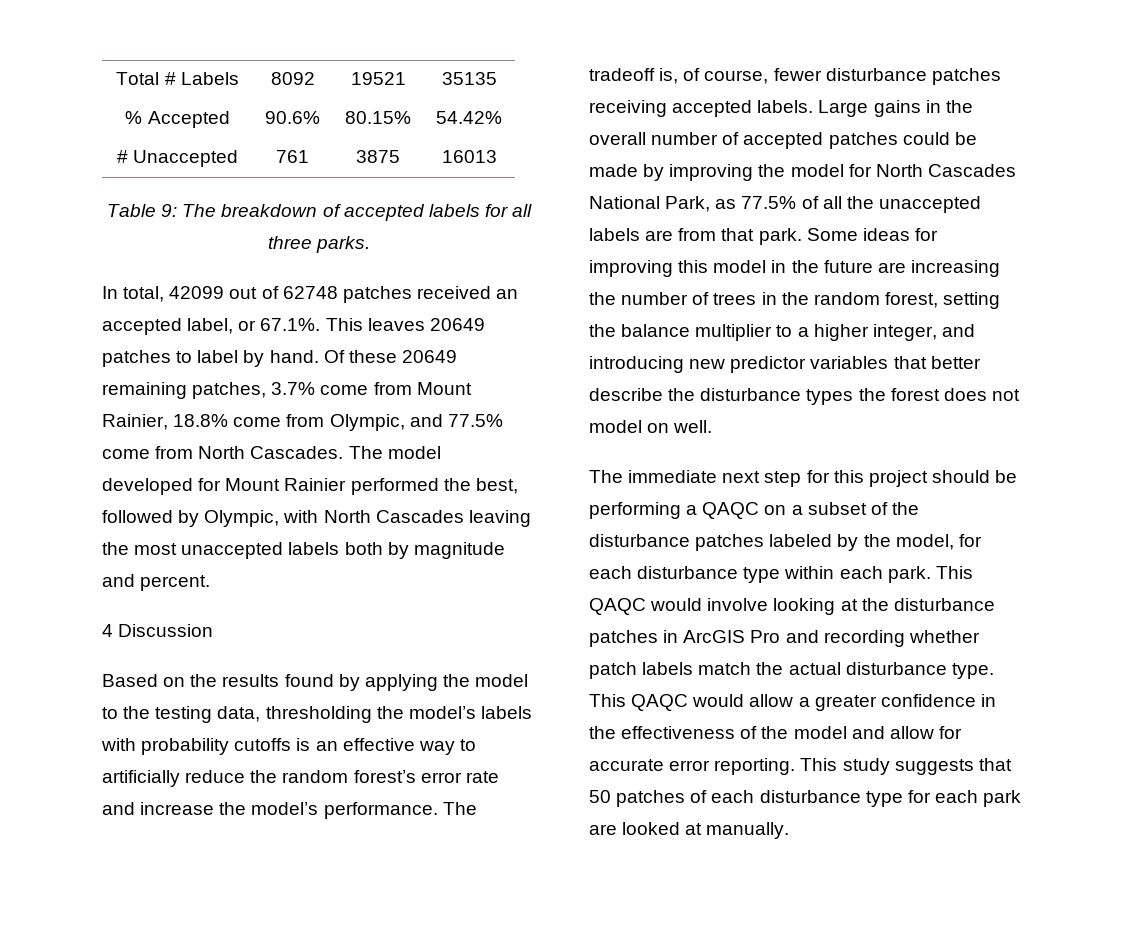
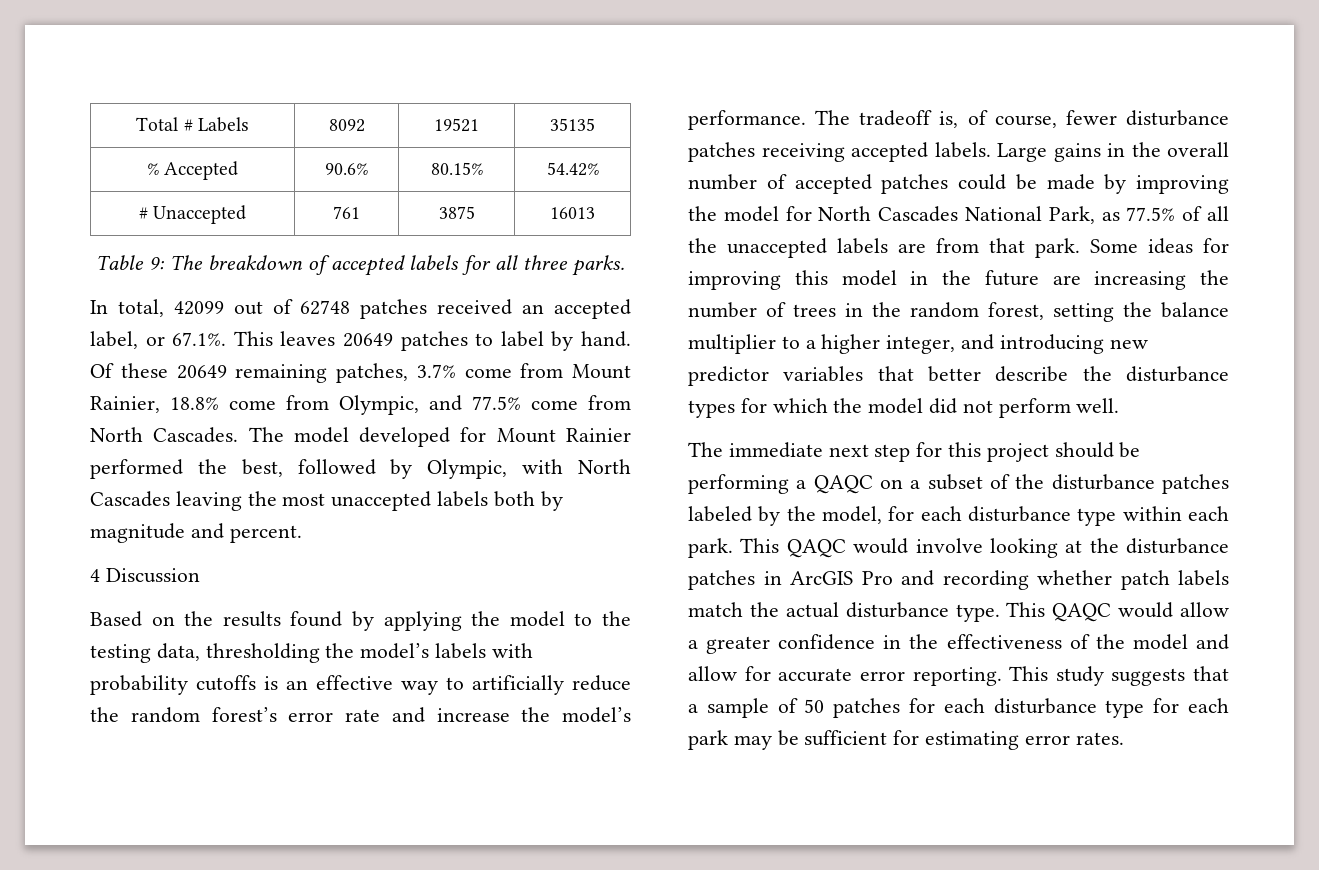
- Some ideas for improving this model in the future are increasing the number of trees in the random forest, setting the balance multiplier to a higher integer, and introducing new predictor variables that better describe the disturbance types the forest does not model on well.
+ Some ideas for improving this model in the future are increasing the number of trees in the random forest, setting the balance multiplier to a higher integer, and introducing new predictor variables that better describe the disturbance types for which the model did not perform well.
- This study suggests that 50 patches of each disturbance type for each park are looked at manually.
+ This study suggests that a sample of 50 patches for each disturbance type for each park may be sufficient for estimating error rates.

